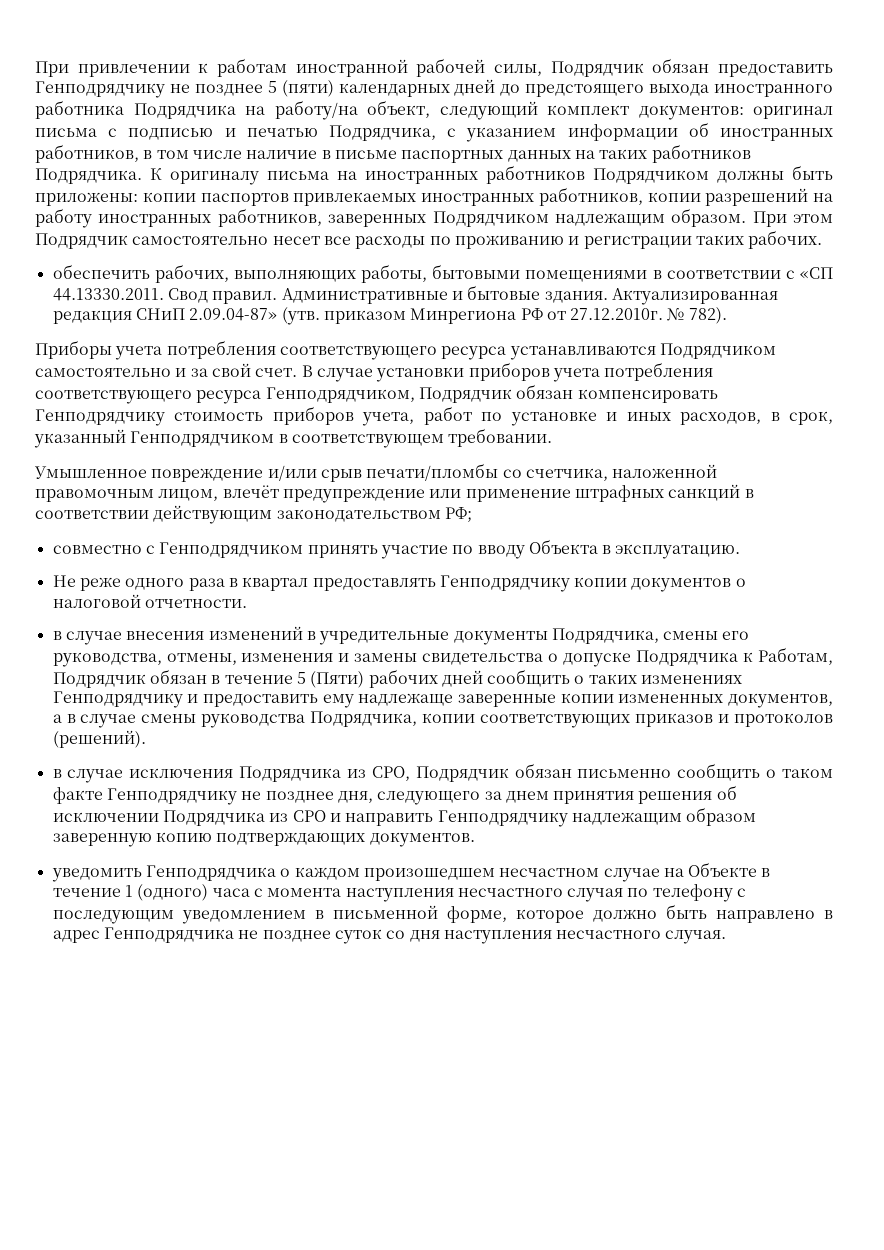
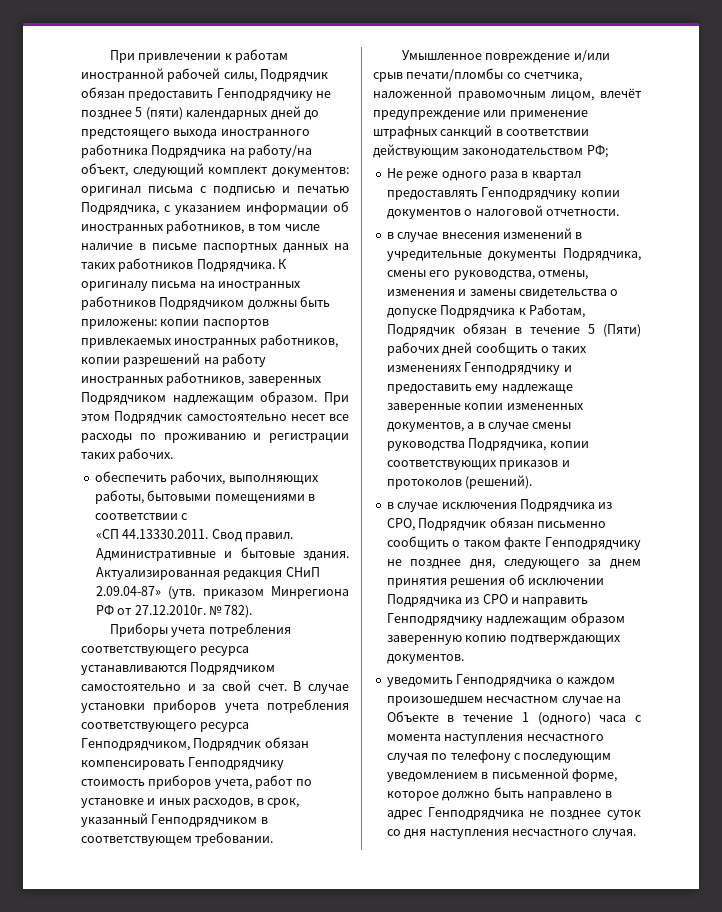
- обеспечить рабочих, выполняющих работы, бытовыми помещениями в соответствии с «СП 44.13330.2011. Свод правил.
+ обеспечить рабочих, выполняющих работы, бытовыми помещениями в соответствии с
+ «СП 44.13330.2011. Свод правил.
- совместно с Генподрядчиком принять участие по вводу Объекта в эксплуатацию.

